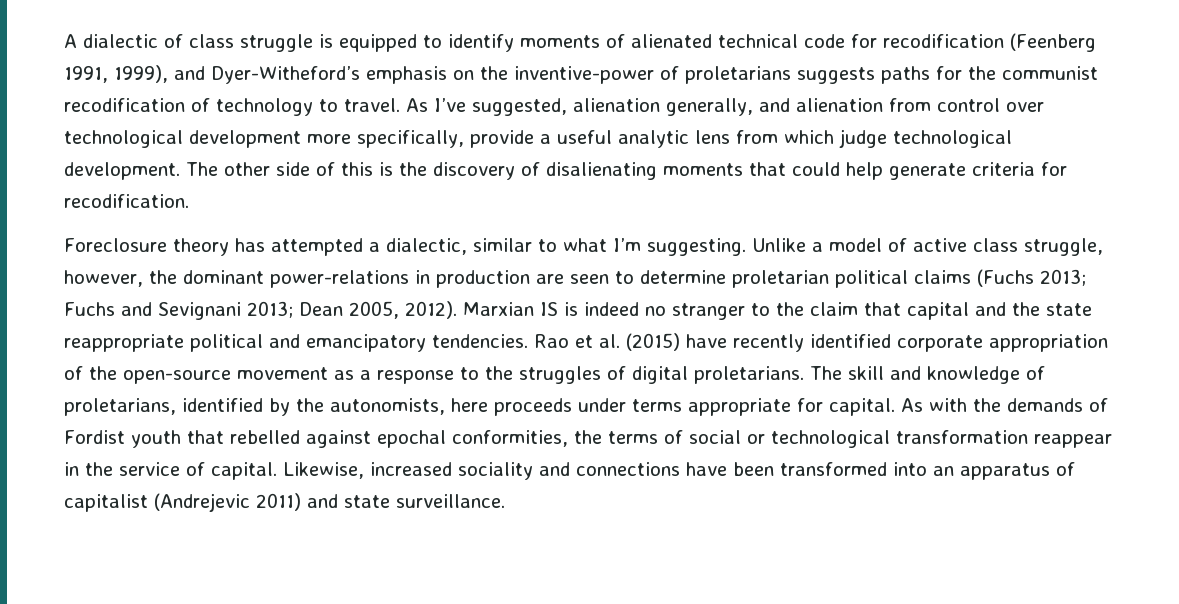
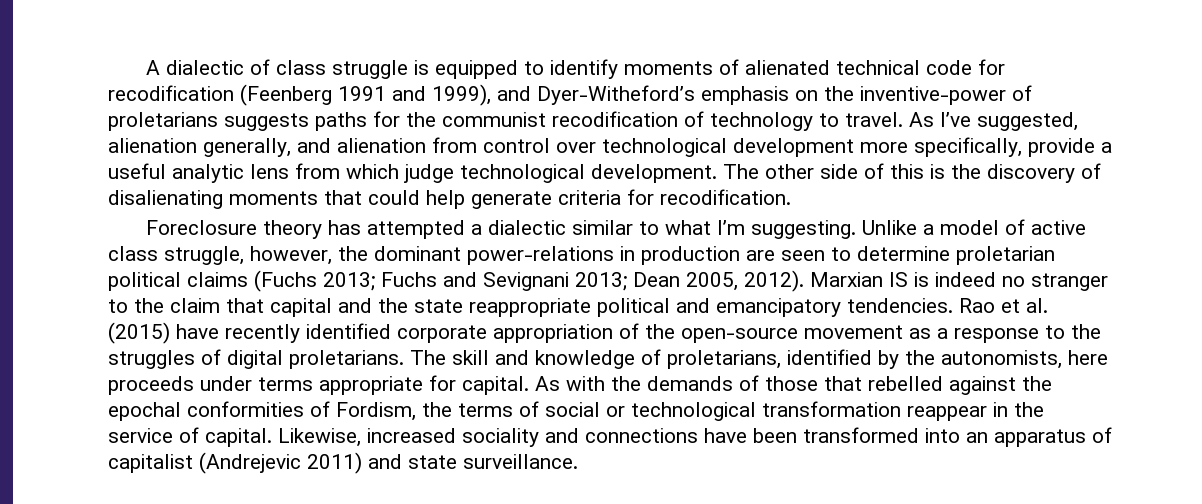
- A dialectic of class struggle is equipped to identify moments of alienated technical code for recodification (Feenberg 1991, 1999), and Dyer-Witheford’s emphasis on the inventive-power of proletarians suggests paths for the communist recodification of technology to travel.
+ A dialectic of class struggle is equipped to identify moments of alienated technical code for recodification (Feenberg 1991 and 1999), and Dyer-Witheford’s emphasis on the inventive-power of proletarians suggests paths for the communist recodification of technology to travel.
- Foreclosure theory has attempted a dialectic, similar to what I’m suggesting.
+ Foreclosure theory has attempted a dialectic similar to what I’m suggesting.
- As with the demands of Fordist youth that rebelled against epochal conformities, the terms of social or technological transformation reappear in the service of capital.
+ As with the demands of those that rebelled against the epochal conformities of Fordism, the terms of social or technological transformation reappear in the service of capital.

